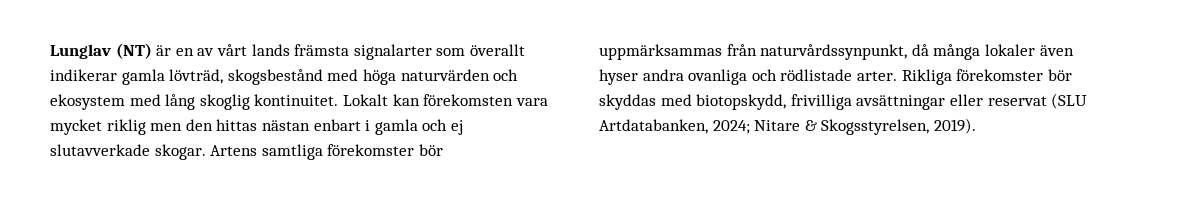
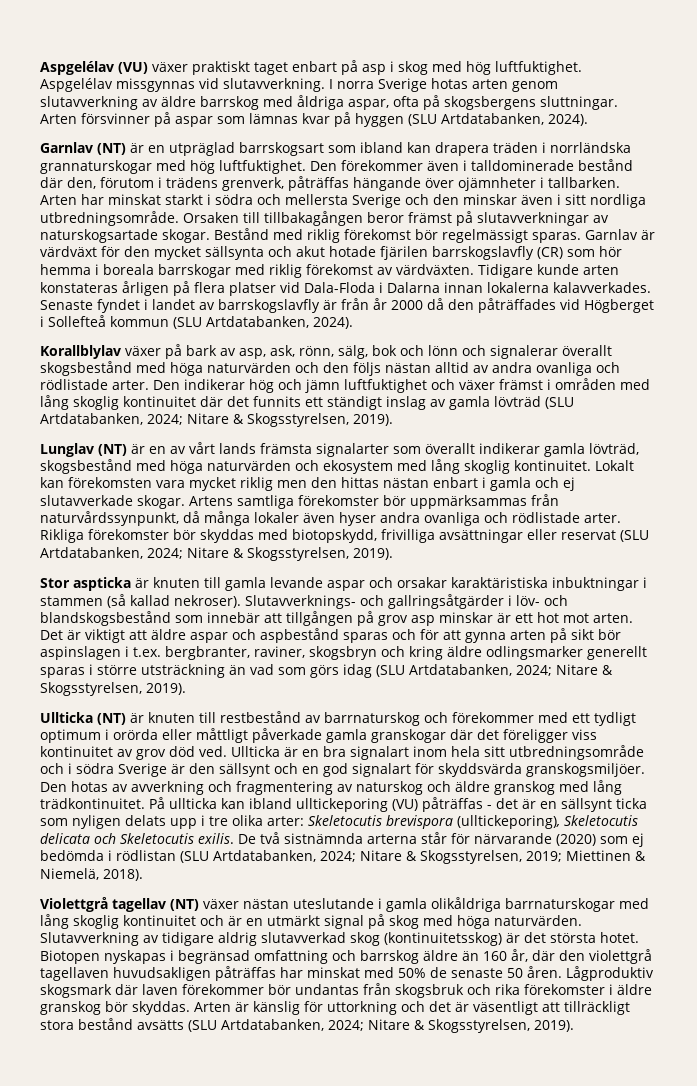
+ Aspgelélav (VU) växer praktiskt taget enbart på asp i skog med hög luftfuktighet. Aspgelélav missgynnas vid slutavverkning. I norra Sverige hotas arten genom slutavverkning av äldre barrskog med åldriga aspar, ofta på skogsbergens sluttningar. Arten försvinner på aspar som lämnas kvar på hyggen (SLU Artdatabanken, 2024).
+ Garnlav (NT) är en utpräglad barrskogsart som ibland kan drapera träden i norrländska grannaturskogar med hög luftfuktighet. Den förekommer även i talldominerade bestånd där den, förutom i trädens grenverk, påträffas hängande över ojämnheter i tallbarken. Arten har minskat starkt i södra och mellersta Sverige och den minskar även i sitt nordliga utbredningsområde. Orsaken till tillbakagången beror främst på slutavverkningar av naturskogsartade skogar. Bestånd med riklig förekomst bör regelmässigt sparas. Garnlav är värdväxt för den mycket sällsynta och akut hotade fjärilen barrskogslavfly (CR) som hör hemma i boreala barrskogar med riklig förekomst av värdväxten. Tidigare kunde arten konstateras årligen på flera platser vid Dala-Floda i Dalarna innan lokalerna kalavverkades. Senaste fyndet i landet av barrskogslavfly är från år 2000 då den påträffades vid Högberget i Sollefteå kommun (SLU Artdatabanken, 2024).
+ Korallblylav växer på bark av asp, ask, rönn, sälg, bok och lönn och signalerar överallt skogsbestånd med höga naturvärden och den följs nästan alltid av andra ovanliga och rödlistade arter. Den indikerar hög och jämn luftfuktighet och växer främst i områden med lång skoglig kontinuitet där det funnits ett ständigt inslag av gamla lövträd (SLU Artdatabanken, 2024; Nitare & Skogsstyrelsen, 2019).
+ Stor aspticka är knuten till gamla levande aspar och orsakar karaktäristiska inbuktningar i stammen (så kallad nekroser). Slutavverknings- och gallringsåtgärder i löv- och blandskogsbestånd som innebär att tillgången på grov asp minskar är ett hot mot arten. Det är viktigt att äldre aspar och aspbestånd sparas och för att gynna arten på sikt bör aspinslagen i t.ex. bergbranter, raviner, skogsbryn och kring äldre odlingsmarker generellt sparas i större utsträckning än vad som görs idag (SLU Artdatabanken, 2024; Nitare & Skogsstyrelsen, 2019).
+ Ullticka (NT) är knuten till restbestånd av barrnaturskog och förekommer med ett tydligt optimum i orörda eller måttligt påverkade gamla granskogar där det föreligger viss kontinuitet av grov död ved. Ullticka är en bra signalart inom hela sitt utbredningsområde och i södra Sverige är den sällsynt och en god signalart för skyddsvärda granskogsmiljöer. Den hotas av avverkning och fragmentering av naturskog och äldre granskog med lång trädkontinuitet. På ullticka kan ibland ulltickeporing (VU) påträffas - det är en sällsynt ticka som nyligen delats upp i tre olika arter: Skeletocutis brevispora (ulltickeporing), Skeletocutis delicata och Skeletocutis exilis. De två sistnämnda arterna står för närvarande (2020) som ej bedömda i rödlistan (SLU Artdatabanken, 2024; Nitare & Skogsstyrelsen, 2019; Miettinen & Niemelä, 2018).
+ Violettgrå tagellav (NT) växer nästan uteslutande i gamla olikåldriga barrnaturskogar med lång skoglig kontinuitet och är en utmärkt signal på skog med höga naturvärden. Slutavverkning av tidigare aldrig slutavverkad skog (kontinuitetsskog) är det största hotet. Biotopen nyskapas i begränsad omfattning och barrskog äldre än 160 år, där den violettgrå tagellaven huvudsakligen påträffas har minskat med 50% de senaste 50 åren. Lågproduktiv skogsmark där laven förekommer bör undantas från skogsbruk och rika förekomster i äldre granskog bör skyddas. Arten är känslig för uttorkning och det är väsentligt att tillräckligt stora bestånd avsätts (SLU Artdatabanken, 2024; Nitare & Skogsstyrelsen, 2019).

